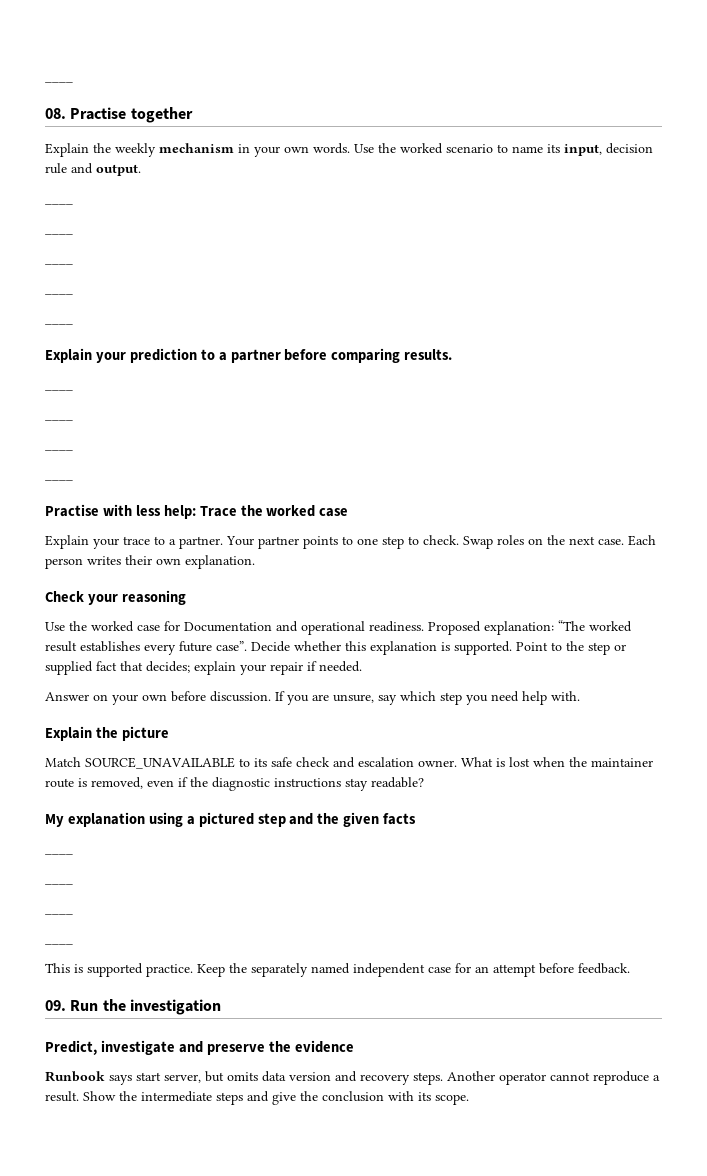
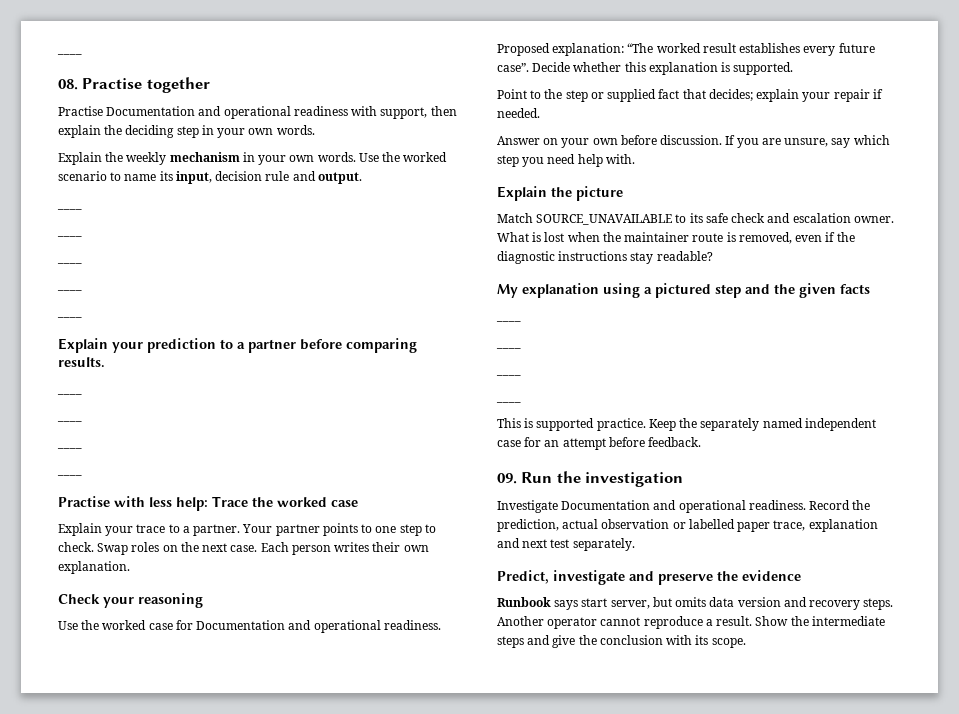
+ Practise Documentation and operational readiness with support, then explain the deciding step in your own words.
- Decide whether this explanation is supported. Point to the step or supplied fact that decides; explain your repair if needed.
+ Decide whether this explanation is supported.
+ Point to the step or supplied fact that decides; explain your repair if needed.
+ Investigate Documentation and operational readiness. Record the prediction, actual observation or labelled paper trace, explanation and next test separately.

